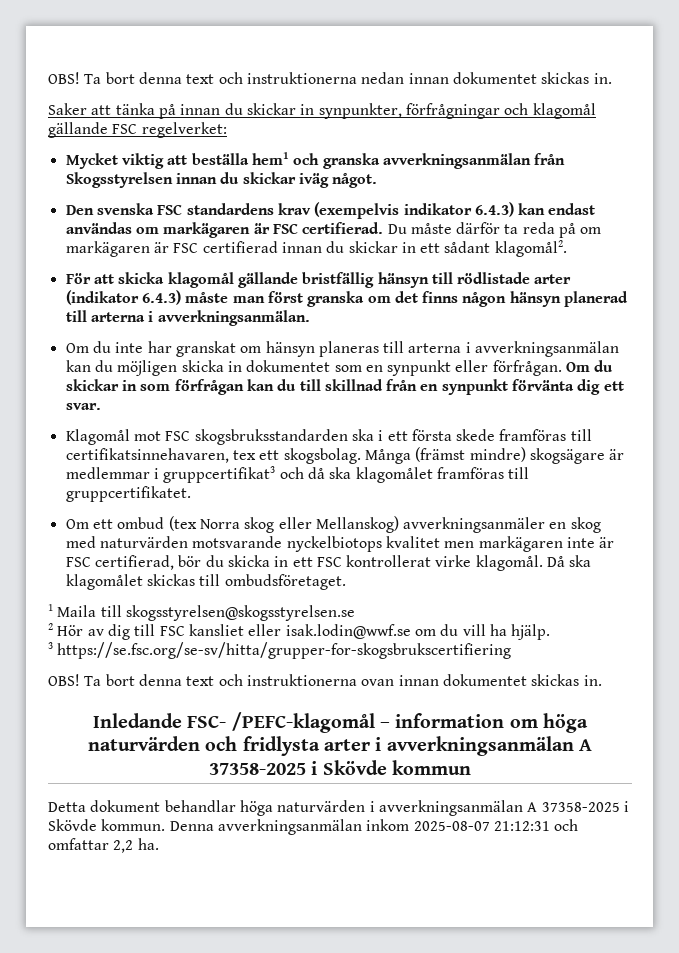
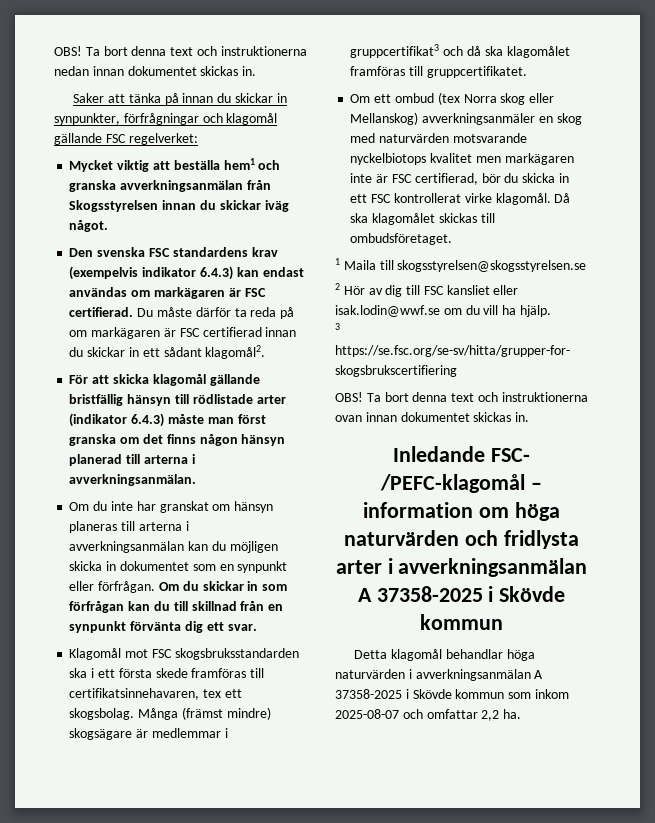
- Detta dokument behandlar höga naturvärden i avverkningsanmälan A 37358-2025 i Skövde kommun. Denna avverkningsanmälan inkom 2025-08-07 21:12:31 och omfattar 2,2 ha.
+ Detta klagomål behandlar höga naturvärden i avverkningsanmälan A 37358-2025 i Skövde kommun som inkom 2025-08-07 och omfattar 2,2 ha.

